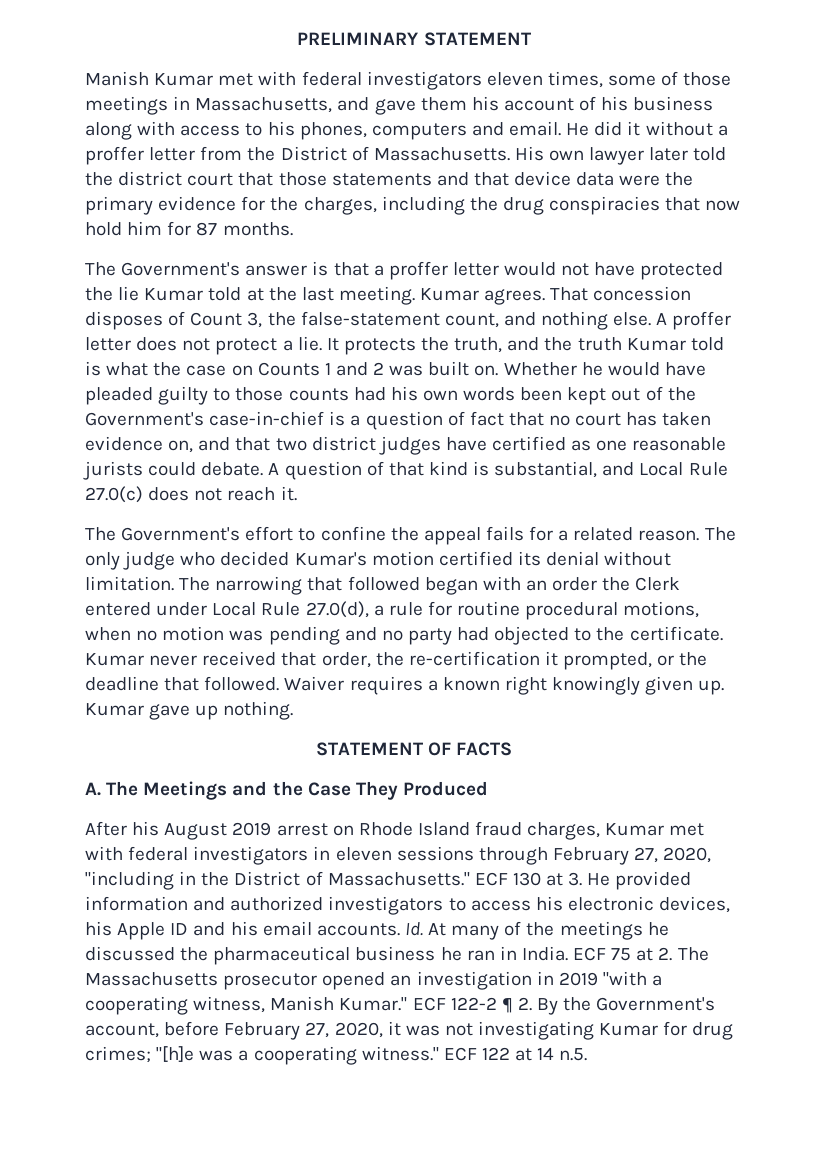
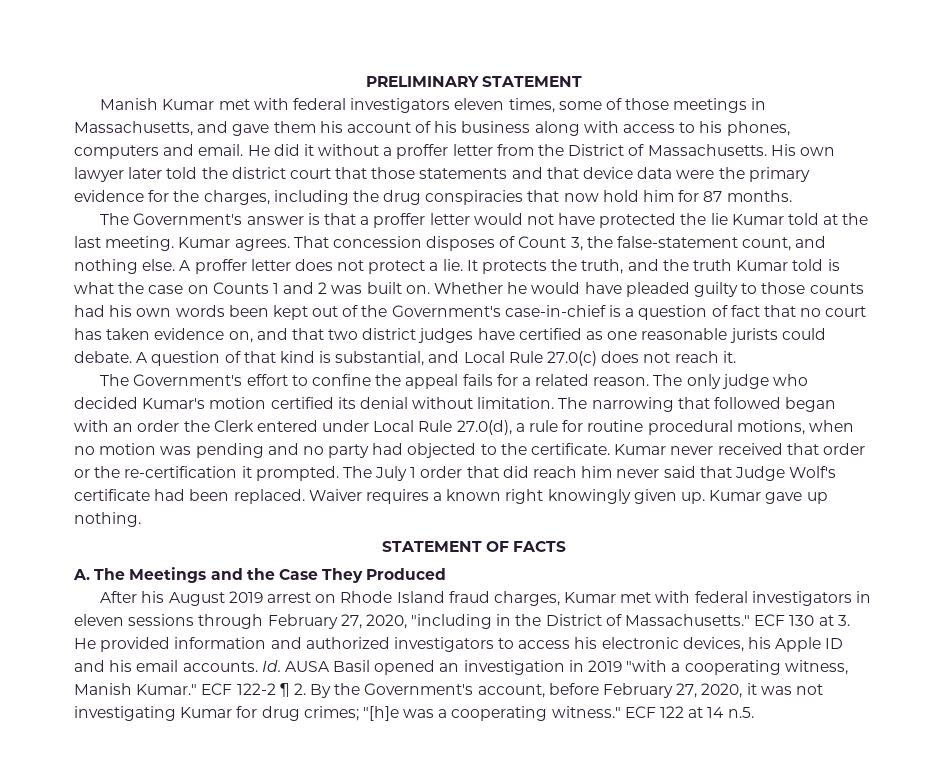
- Kumar never received that order, the re-certification it prompted, or the deadline that followed.
+ Kumar never received that order or the re-certification it prompted. The July 1 order that did reach him never said that Judge Wolf's certificate had been replaced.
- Id. At many of the meetings he discussed the pharmaceutical business he ran in India. ECF 75 at 2. The Massachusetts prosecutor opened an investigation in 2019 "with a cooperating witness, Manish Kumar."
+ Id. AUSA Basil opened an investigation in 2019 "with a cooperating witness, Manish Kumar."

